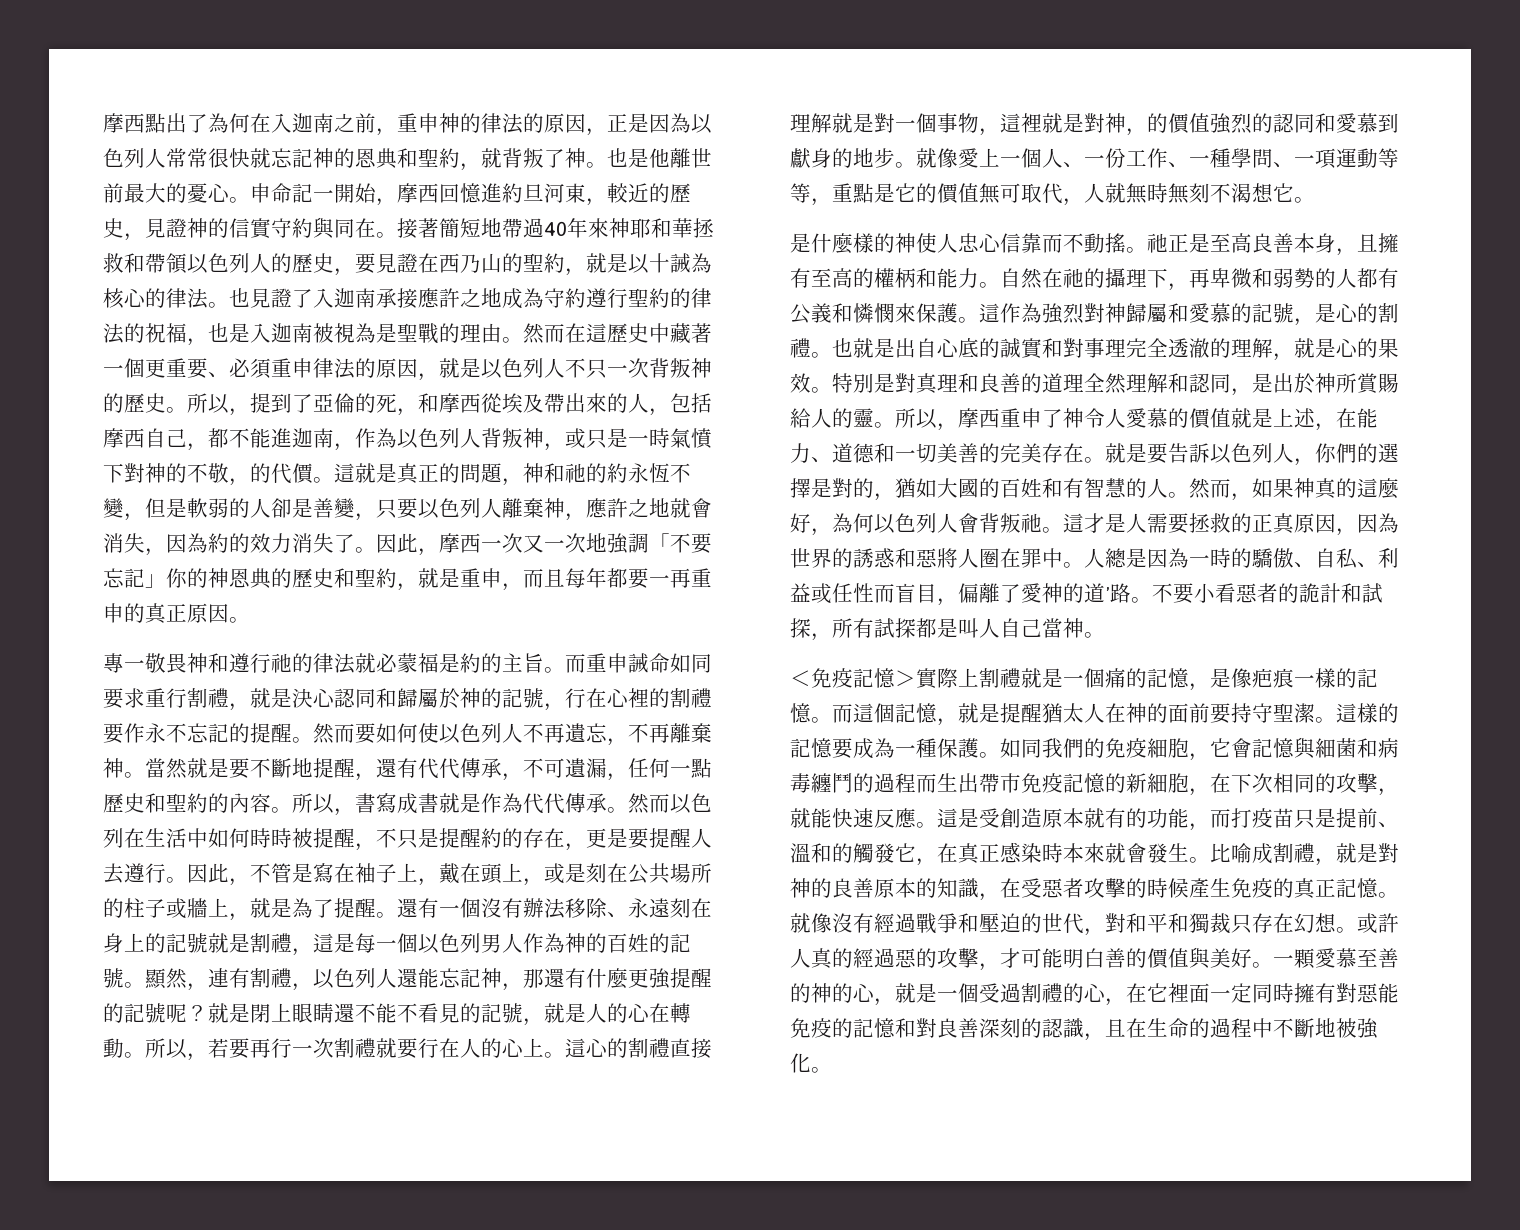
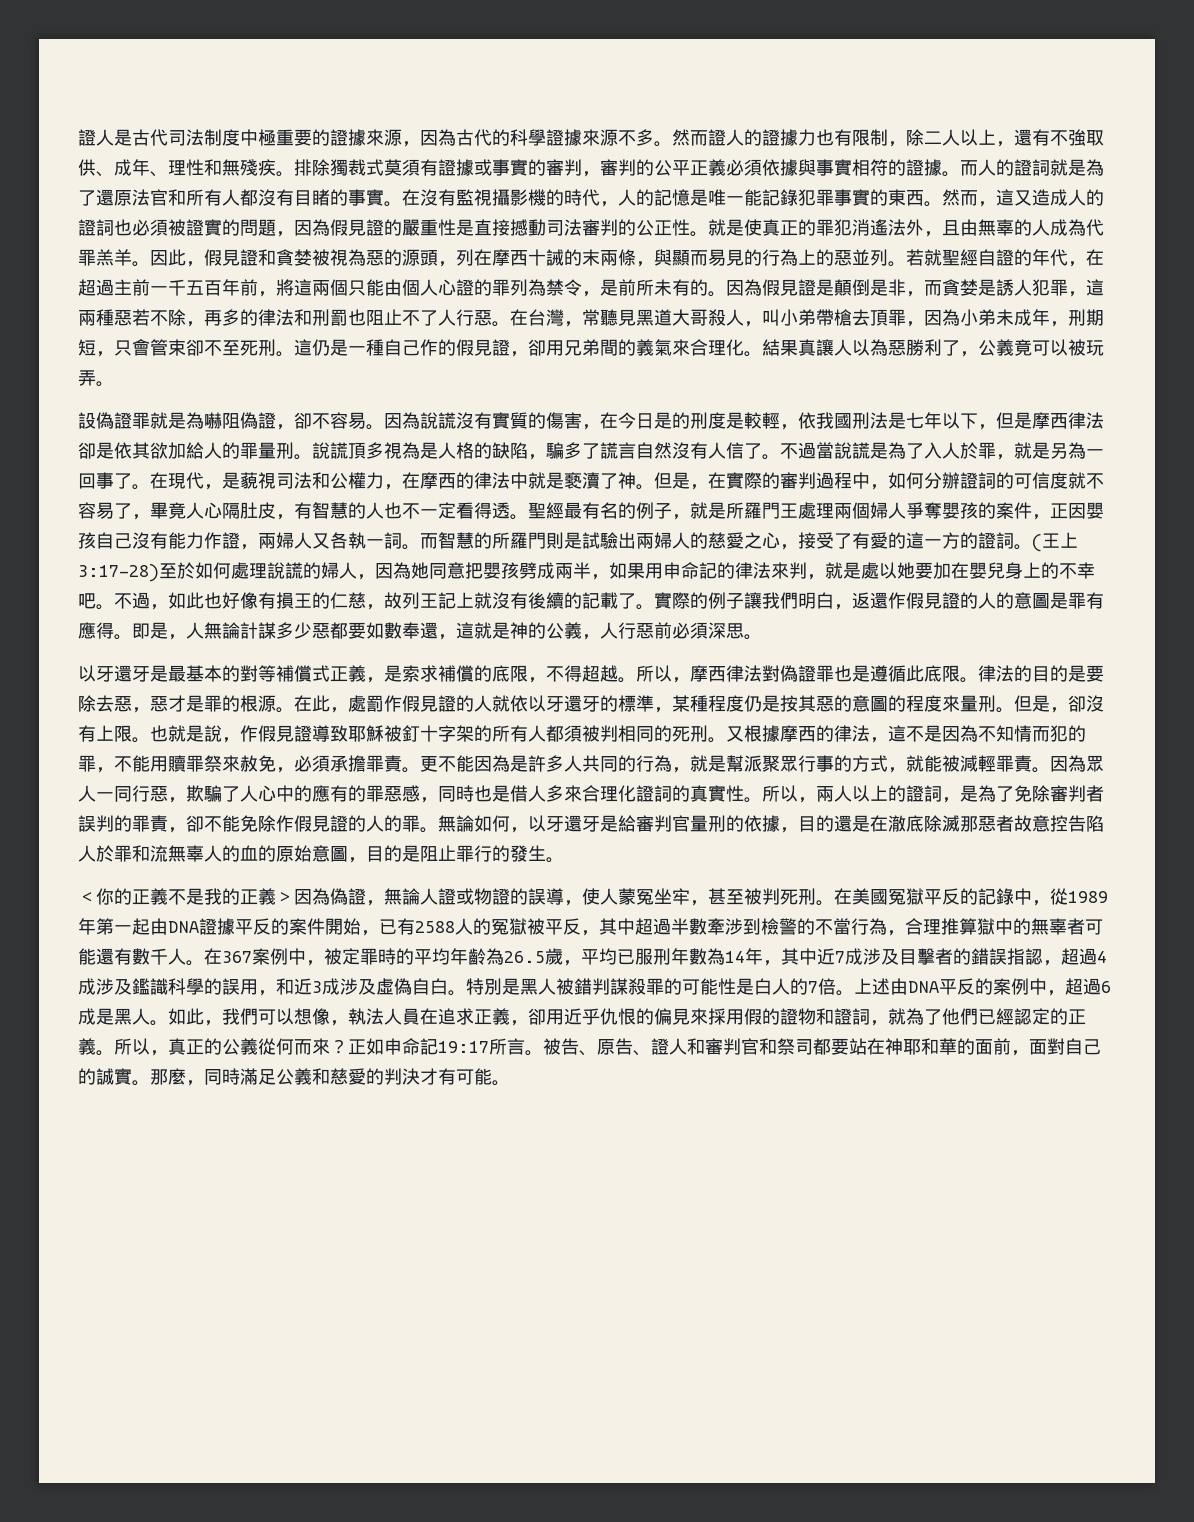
- 摩西點出了為何在入迦南之前，重申神的律法的原因，正是因為以色列人常常很快就忘記神的恩典和聖約，就背叛了神。也是他離世前最大的憂心。申命記一開始，摩西回憶進約旦河東，較近的歷史，見證神的信實守約與同在。接著簡短地帶過40年來神耶和華拯救和帶領以色列人的歷史，要見證在西乃山的聖約，就是以十誡為核心的律法。也見證了入迦南承接應許之地成為守約遵行聖約的律法的祝福，也是入迦南被視為是聖戰的理由。然而在這歷史中藏著一個更重要、必須重申律法的原因，就是以色列人不只一次背叛神的歷史。所以，提到了亞倫的死，和摩西從埃及帶出來的人，包括摩西自己，都不能進迦南，作為以色列人背叛神，或只是一時氣憤下對神的不敬，的代價。這就是真正的問題，神和祂的約永恆不變，但是軟弱的人卻是善變，只要以色列人離棄神，應許之地就會消失，因為約的效力消失了。因此，摩西一次又一次地強調「不要忘記」你的神恩典的歷史和聖約，就是重申，而且每年都要一再重申的真正原因。
- 專一敬畏神和遵行祂的律法就必蒙福是約的主旨。而重申誡命如同要求重行割禮，就是決心認同和歸屬於神的記號，行在心裡的割禮要作永不忘記的提醒。然而要如何使以色列人不再遺忘，不再離棄神。當然就是要不斷地提醒，還有代代傳承，不可遺漏，任何一點歷史和聖約的內容。所以，書寫成書就是作為代代傳承。然而以色列在生活中如何時時被提醒，不只是提醒約的存在，更是要提醒人去遵行。因此，不管是寫在袖子上，戴在頭上，或是刻在公共場所的柱子或牆上，就是為了提醒。還有一個沒有辦法移除、永遠刻在身上的記號就是割禮，這是每一個以色列男人作為神的百姓的記號。顯然，連有割禮，以色列人還能忘記神，那還有什麼更強提醒的記號呢？就是閉上眼睛還不能不看見的記號，就是人的心在轉動。所以，若要再行一次割禮就要行在人的心上。這心的割禮直接理解就是對一個事物，這裡就是對神，的價值強烈的認同和愛慕到獻身的地步。就像愛上一個人、一份工作、一種學問、一項運動等等，重點是它的價值無可取代，人就無時無刻不渴想它。
- 是什麼樣的神使人忠心信靠而不動搖。祂正是至高良善本身，且擁有至高的權柄和能力。自然在祂的攝理下，再卑微和弱勢的人都有公義和憐憫來保護。這作為強烈對神歸屬和愛慕的記號，是心的割禮。也就是出自心底的誠實和對事理完全透澈的理解，就是心的果效。特別是對真理和良善的道理全然理解和認同，是出於神所賞賜給人的靈。所以，摩西重申了神令人愛慕的價值就是上述，在能力、道德和一切美善的完美存在。就是要告訴以色列人，你們的選擇是對的，猶如大國的百姓和有智慧的人。然而，如果神真的這麼好，為何以色列人會背叛祂。這才是人需要拯救的正真原因，因為世界的誘惑和惡將人圈在罪中。人總是因為一時的驕傲、自私、利益或任性而盲目，偏離了愛神的道’路。不要小看惡者的詭計和試探，所有試探都是叫人自己當神。
- ＜免疫記憶＞實際上割禮就是一個痛的記憶，是像疤痕一樣的記憶。而這個記憶，就是提醒猶太人在神的面前要持守聖潔。這樣的記憶要成為一種保護。如同我們的免疫細胞，它會記憶與細菌和病毒纏鬥的過程而生出帶巿免疫記憶的新細胞，在下次相同的攻擊，就能快速反應。這是受創造原本就有的功能，而打疫苗只是提前、溫和的觸發它，在真正感染時本來就會發生。比喻成割禮，就是對神的良善原本的知識，在受惡者攻擊的時候產生免疫的真正記憶。就像沒有經過戰爭和壓迫的世代，對和平和獨裁只存在幻想。或許人真的經過惡的攻擊，才可能明白善的價值與美好。一顆愛慕至善的神的心，就是一個受過割禮的心，在它裡面一定同時擁有對惡能免疫的記憶和對良善深刻的認識，且在生命的過程中不斷地被強化。
+ 證人是古代司法制度中極重要的證據來源，因為古代的科學證據來源不多。然而證人的證據力也有限制，除二人以上，還有不強取供、成年、理性和無殘疾。排除獨裁式莫須有證據或事實的審判，審判的公平正義必須依據與事實相符的證據。而人的證詞就是為了還原法官和所有人都沒有目睹的事實。在沒有監視攝影機的時代，人的記憶是唯一能記錄犯罪事實的東西。然而，這又造成人的證詞也必須被證實的問題，因為假見證的嚴重性是直接撼動司法審判的公正性。就是使真正的罪犯消遙法外，且由無辜的人成為代罪羔羊。因此，假見證和貪婪被視為惡的源頭，列在摩西十誡的末兩條，與顯而易見的行為上的惡並列。若就聖經自證的年代，在超過主前一千五百年前，將這兩個只能由個人心證的罪列為禁令，是前所未有的。因為假見證是顛倒是非，而貪婪是誘人犯罪，這兩種惡若不除，再多的律法和刑罰也阻止不了人行惡。在台灣，常聽見黑道大哥殺人，叫小弟帶槍去頂罪，因為小弟未成年，刑期短，只會管束卻不至死刑。這仍是一種自己作的假見證，卻用兄弟間的義氣來合理化。結果真讓人以為惡勝利了，公義竟可以被玩弄。
+ 設偽證罪就是為嚇阻偽證，卻不容易。因為說謊沒有實質的傷害，在今日是的刑度是較輕，依我國刑法是七年以下，但是摩西律法卻是依其欲加給人的罪量刑。說謊頂多視為是人格的缺陷，騙多了謊言自然沒有人信了。不過當說謊是為了入人於罪，就是另為一回事了。在現代，是藐視司法和公權力，在摩西的律法中就是褻瀆了神。但是，在實際的審判過程中，如何分辦證詞的可信度就不容易了，畢竟人心隔肚皮，有智慧的人也不一定看得透。聖經最有名的例子，就是所羅門王處理兩個婦人爭奪嬰孩的案件，正因嬰孩自己沒有能力作證，兩婦人又各執一詞。而智慧的所羅門則是試驗出兩婦人的慈愛之心，接受了有愛的這一方的證詞。(王上3:17-28)至於如何處理說謊的婦人，因為她同意把嬰孩劈成兩半，如果用申命記的律法來判，就是處以她要加在嬰兒身上的不幸吧。不過，如此也好像有損王的仁慈，故列王記上就沒有後續的記載了。實際的例子讓我們明白，返還作假見證的人的意圖是罪有應得。即是，人無論計謀多少惡都要如數奉還，這就是神的公義，人行惡前必須深思。
+ 以牙還牙是最基本的對等補償式正義，是索求補償的底限，不得超越。所以，摩西律法對偽證罪也是遵循此底限。律法的目的是要除去惡，惡才是罪的根源。在此，處罰作假見證的人就依以牙還牙的標準，某種程度仍是按其惡的意圖的程度來量刑。但是，卻沒有上限。也就是說，作假見證導致耶穌被釘十字架的所有人都須被判相同的死刑。又根據摩西的律法，這不是因為不知情而犯的罪，不能用贖罪祭來赦免，必須承擔罪責。更不能因為是許多人共同的行為，就是幫派聚眾行事的方式，就能被減輕罪責。因為眾人一同行惡，欺騙了人心中的應有的罪惡感，同時也是借人多來合理化證詞的真實性。所以，兩人以上的證詞，是為了免除審判者誤判的罪責，卻不能免除作假見證的人的罪。無論如何，以牙還牙是給審判官量刑的依據，目的還是在澈底除滅那惡者故意控告陷人於罪和流無辜人的血的原始意圖，目的是阻止罪行的發生。
+ ＜你的正義不是我的正義＞因為偽證，無論人證或物證的誤導，使人蒙冤坐牢，甚至被判死刑。在美國冤獄平反的記錄中，從1989年第一起由DNA證據平反的案件開始，已有2588人的冤獄被平反，其中超過半數牽涉到檢警的不當行為，合理推算獄中的無辜者可能還有數千人。在367案例中，被定罪時的平均年齡為26.5歲，平均已服刑年數為14年，其中近7成涉及目擊者的錯誤指認，超過4成涉及鑑識科學的誤用，和近3成涉及虛偽自白。特別是黑人被錯判謀殺罪的可能性是白人的7倍。上述由DNA平反的案例中，超過6成是黑人。如此，我們可以想像，執法人員在追求正義，卻用近乎仇恨的偏見來採用假的證物和證詞，就為了他們已經認定的正義。所以，真正的公義從何而來？正如申命記19:17所言。被告、原告、證人和審判官和祭司都要站在神耶和華的面前，面對自己的誠實。那麼，同時滿足公義和慈愛的判決才有可能。

